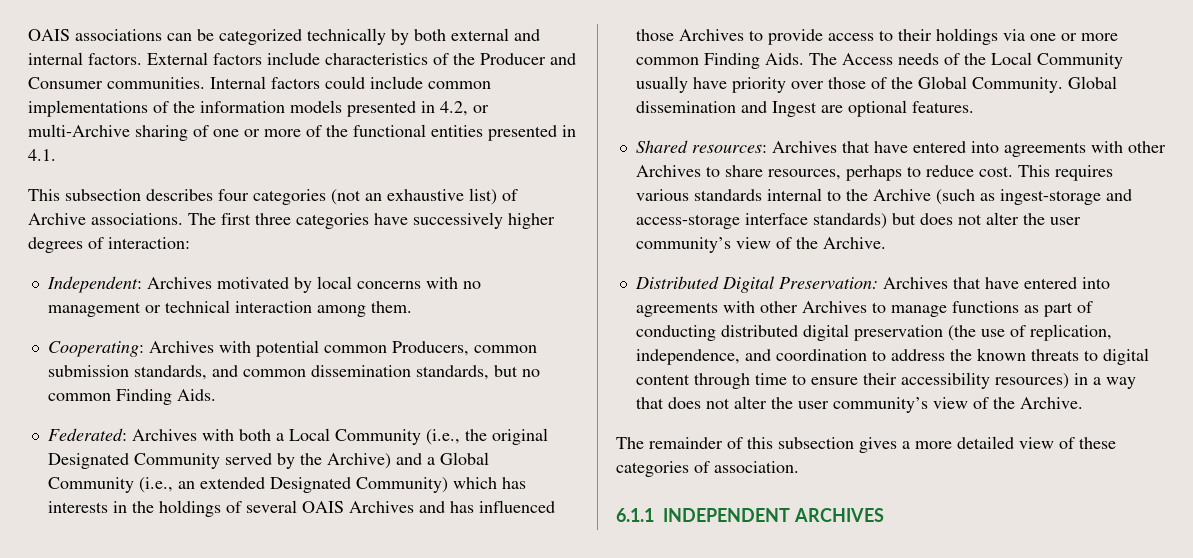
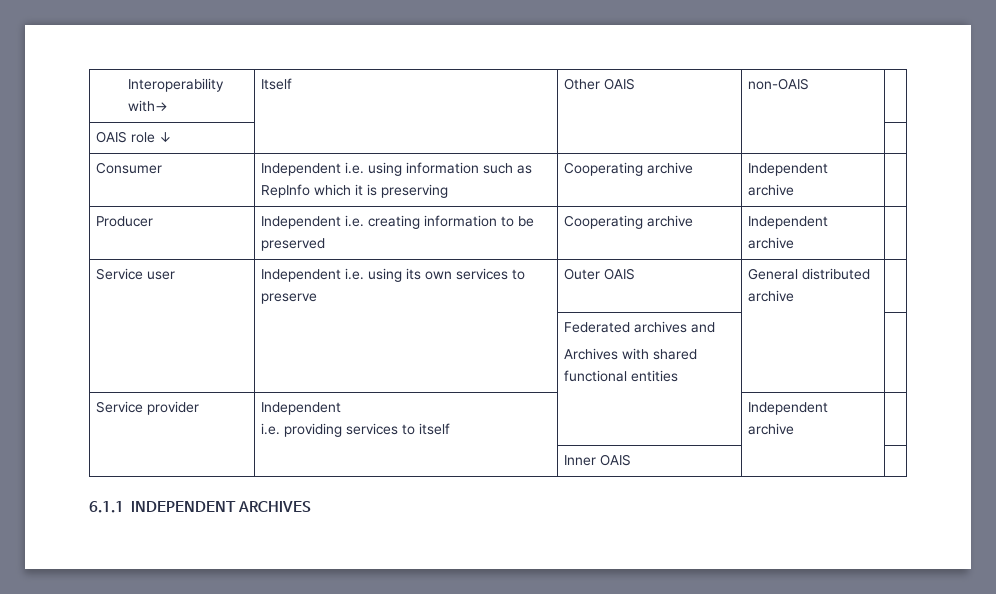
- OAIS associations can be categorized technically by both external and internal factors. External factors include characteristics of the Producer and Consumer communities. Internal factors could include common implementations of the information models presented in 4.2, or multi-Archive sharing of one or more of the functional entities presented in 4.1.
- This subsection describes four categories (not an exhaustive list) of Archive associations. The first three categories have successively higher degrees of interaction:
- Independent: Archives motivated by local concerns with no management or technical interaction among them.
- Cooperating: Archives with potential common Producers, common submission standards, and common dissemination standards, but no common Finding Aids.
- Federated: Archives with both a Local Community (i.e., the original Designated Community served by the Archive) and a Global Community (i.e., an extended Designated Community) which has interests in the holdings of several OAIS Archives and has influenced those Archives to provide access to their holdings via one or more common Finding Aids. The Access needs of the Local Community usually have priority over those of the Global Community. Global dissemination and Ingest are optional features.
- Shared resources: Archives that have entered into agreements with other Archives to share resources, perhaps to reduce cost. This requires various standards internal to the Archive (such as ingest-storage and access-storage interface standards) but does not alter the user community’s view of the Archive.
- Distributed Digital Preservation: Archives that have entered into agreements with other Archives to manage functions as part of conducting distributed digital preservation (the use of replication, independence, and coordination to address the known threats to digital content through time to ensure their accessibility resources) in a way that does not alter the user community’s view of the Archive.
- The remainder of this subsection gives a more detailed view of these categories of association.
+ Interoperability with→ | Itself | Other OAIS | non-OAIS |
+ OAIS role ↓ | | | |
+ Consumer | Independent i.e. using information such as RepInfo which it is preserving | Cooperating archive | Independent archive |
+ Producer | Independent i.e. creating information to be preserved | Cooperating archive | Independent archive |
+ Service user | Independent i.e. using its own services to preserve | Outer OAIS | General distributed archive |
+ | | Federated archives and
+ Archives with shared functional entities | |
+ Service provider | Independent
+ i.e. providing services to itself | | Independent archive |
+ | | Inner OAIS | |

